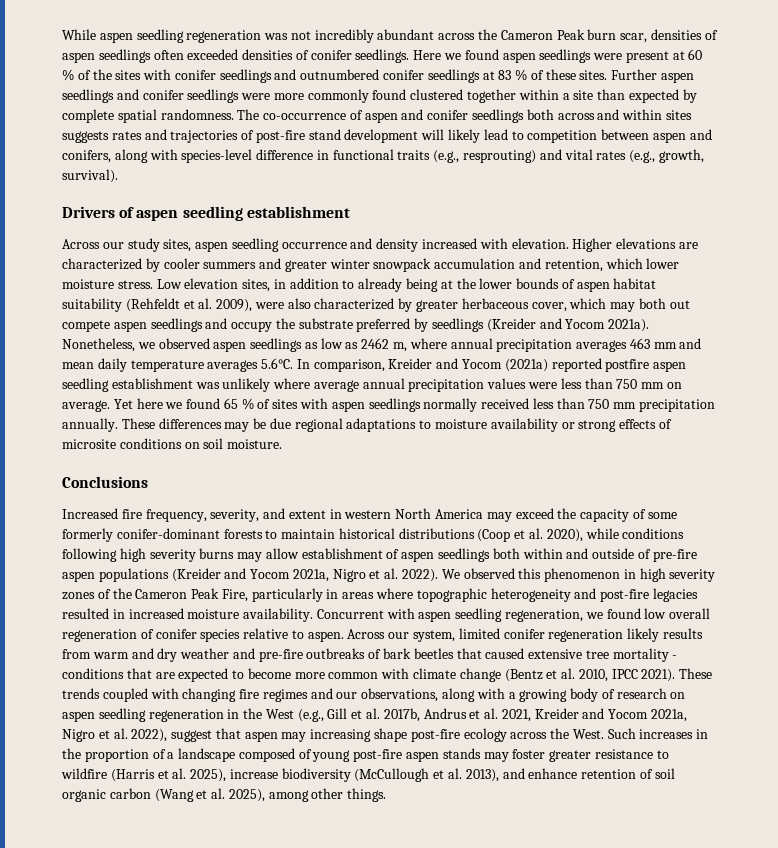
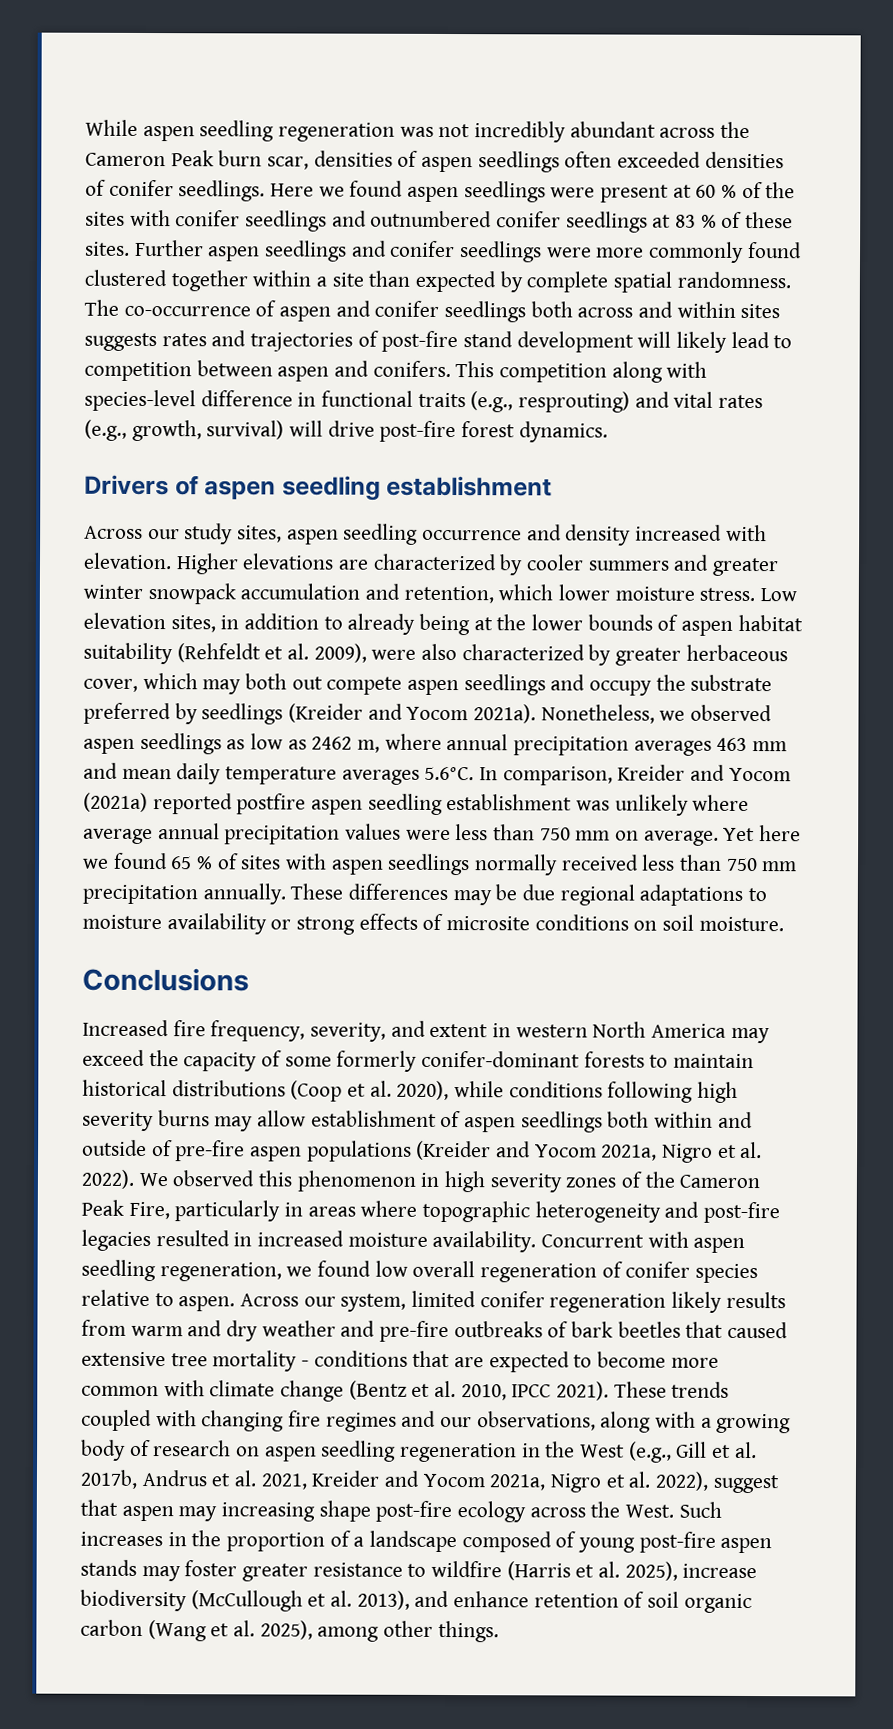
- The co-occurrence of aspen and conifer seedlings both across and within sites suggests rates and trajectories of post-fire stand development will likely lead to competition between aspen and conifers, along with species-level difference in functional traits (e.g., resprouting) and vital rates (e.g., growth, survival).
+ The co-occurrence of aspen and conifer seedlings both across and within sites suggests rates and trajectories of post-fire stand development will likely lead to competition between aspen and conifers. This competition along with species-level difference in functional traits (e.g., resprouting) and vital rates (e.g., growth, survival) will drive post-fire forest dynamics.

